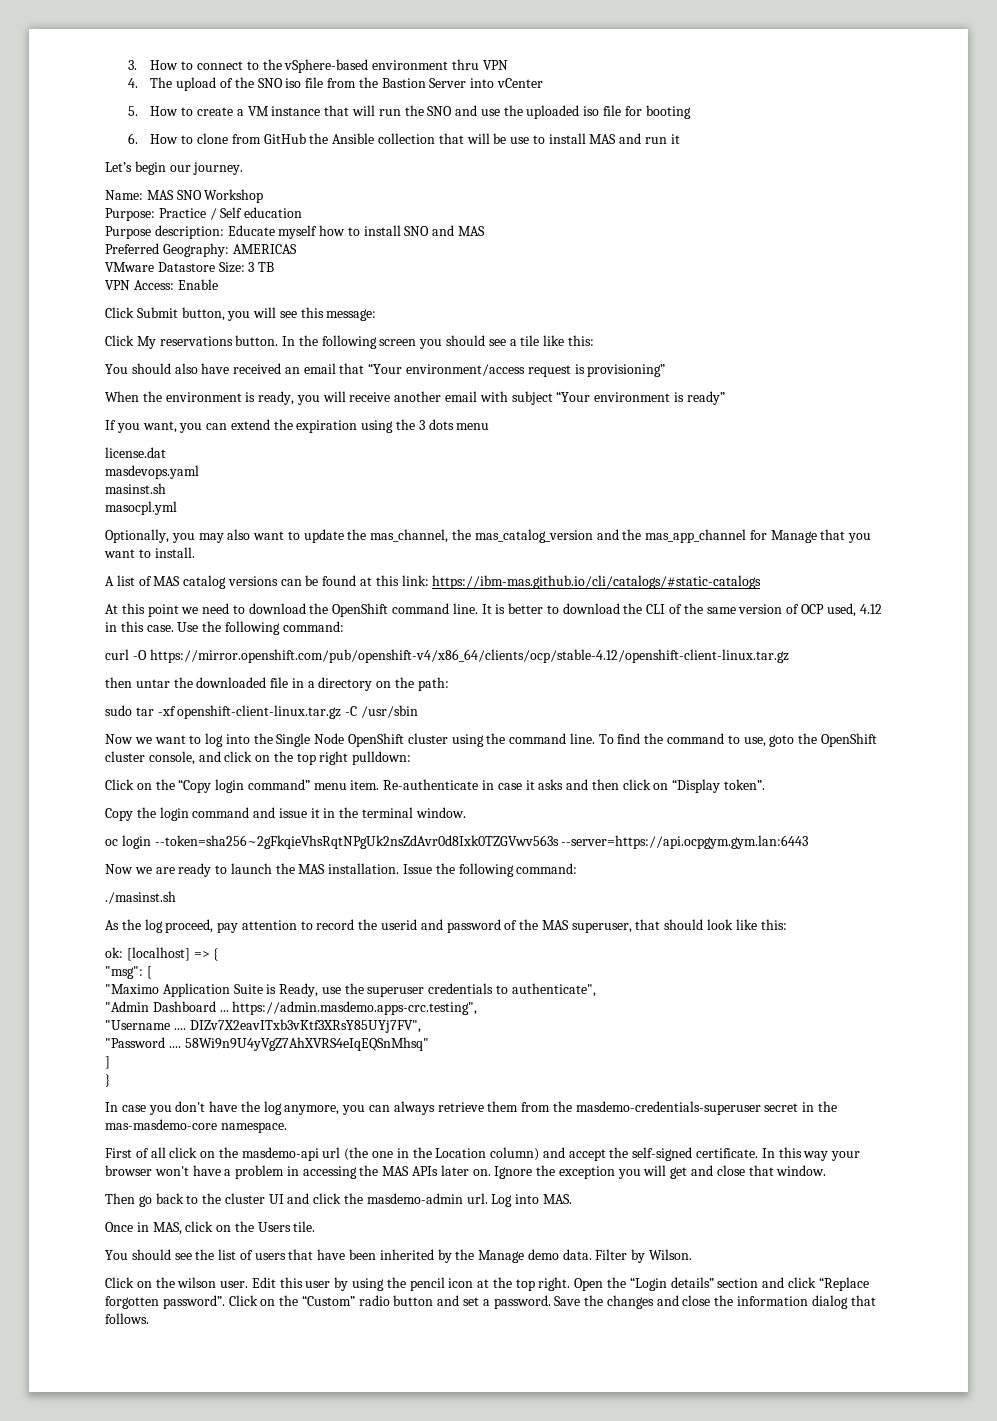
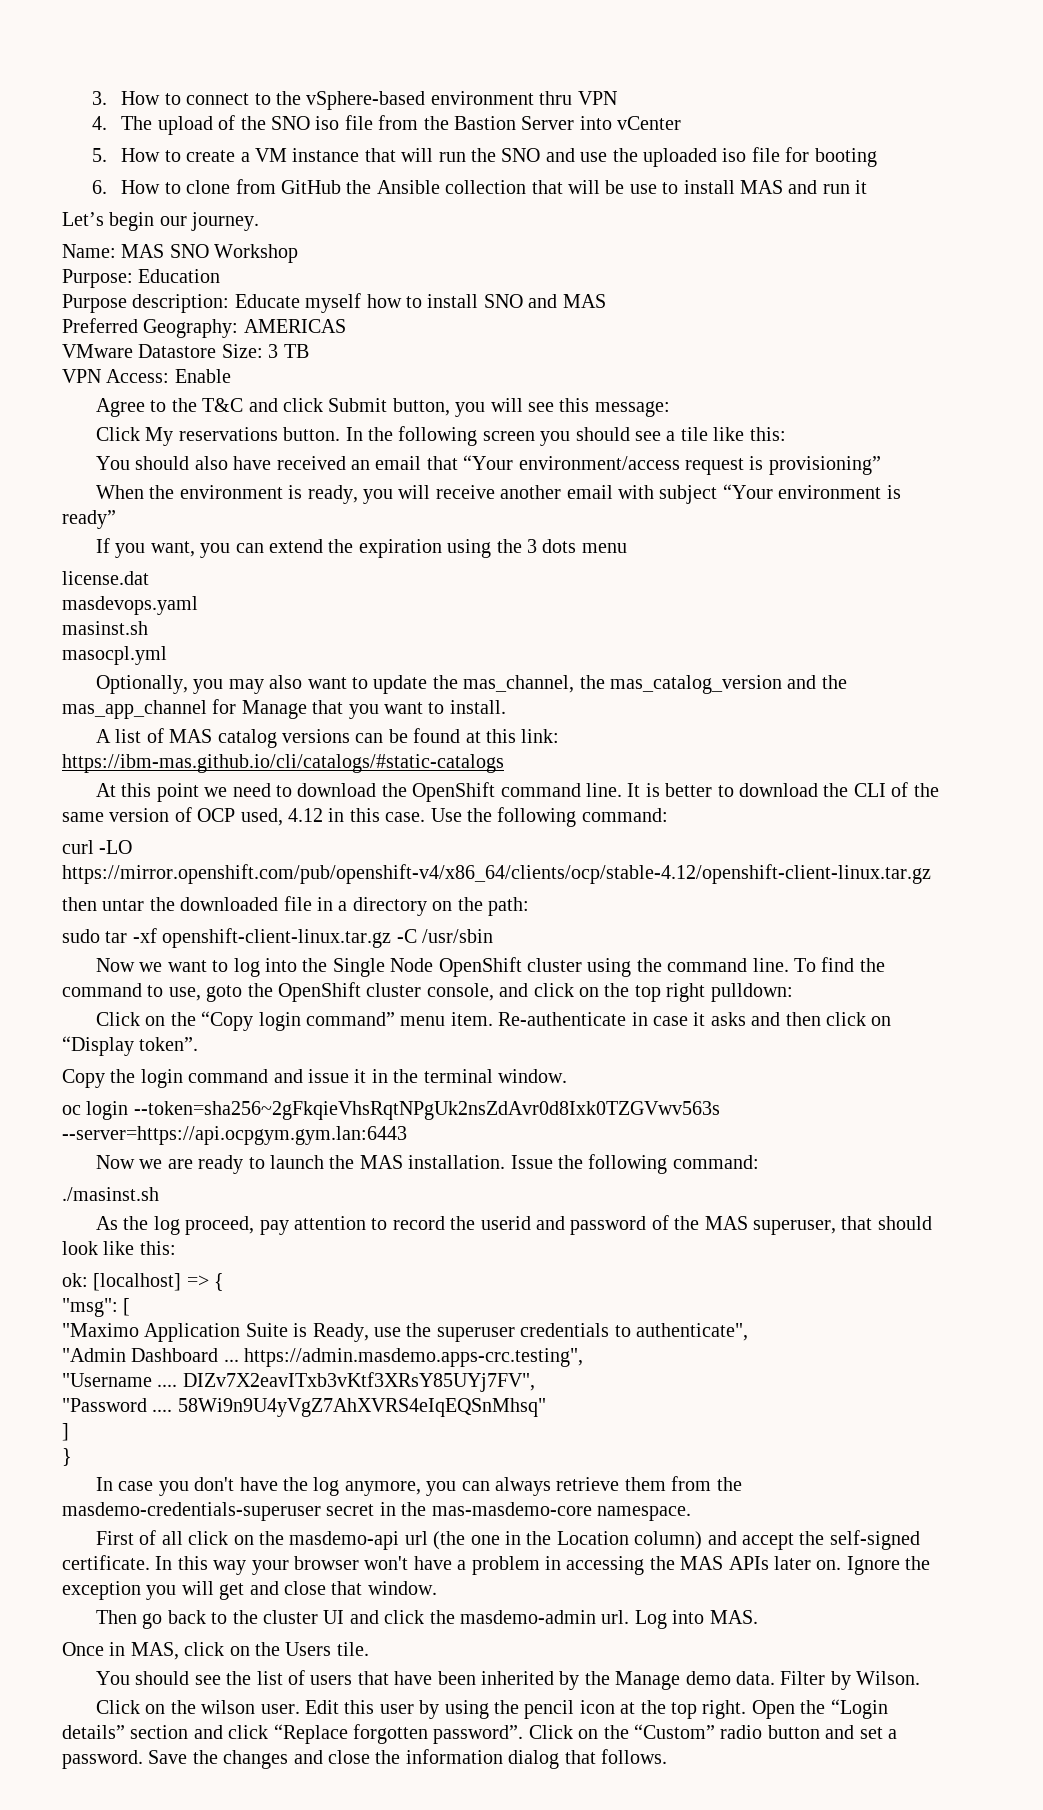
- Purpose: Practice / Self education
+ Purpose: Education
- Click Submit button, you will see this message:
+ Agree to the T&C and click Submit button, you will see this message:
- curl -O https://mirror.openshift.com/pub/openshift-v4/x86_64/clients/ocp/stable-4.12/openshift-client-linux.tar.gz
+ curl -LO https://mirror.openshift.com/pub/openshift-v4/x86_64/clients/ocp/stable-4.12/openshift-client-linux.tar.gz

